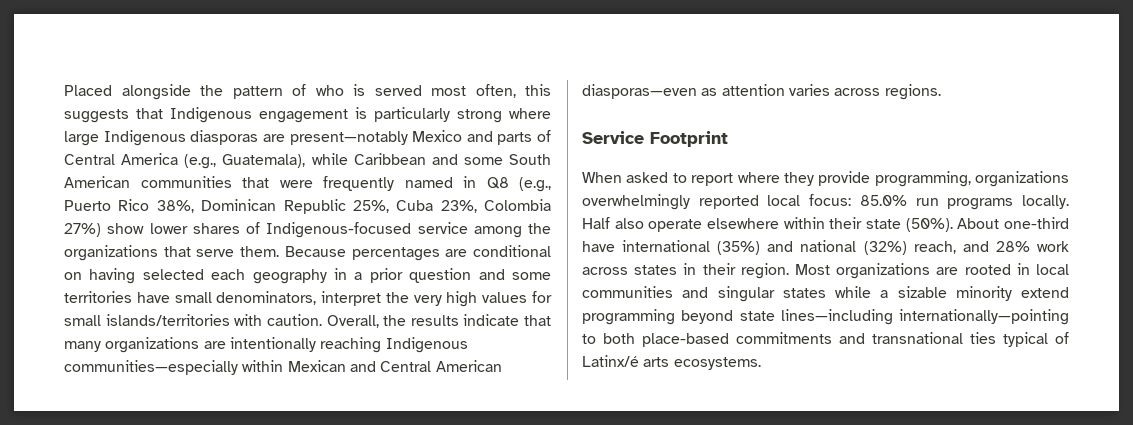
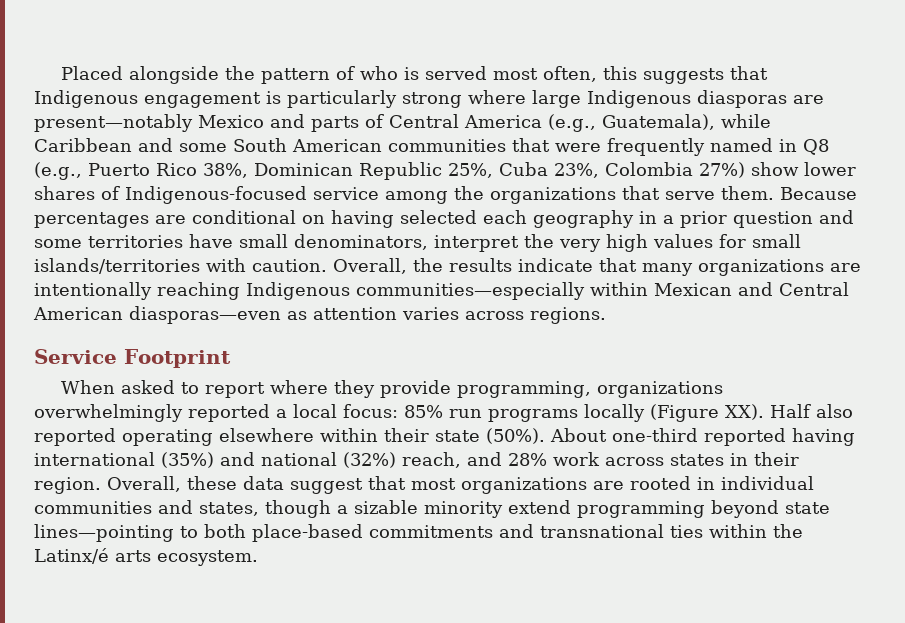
- When asked to report where they provide programming, organizations overwhelmingly reported local focus: 85.0% run programs locally. Half also operate elsewhere within their state (50%).
+ When asked to report where they provide programming, organizations overwhelmingly reported a local focus: 85% run programs locally (Figure XX). Half also reported operating elsewhere within their state (50%).
- About one-third have international (35%) and national (32%) reach, and 28% work across states in their region.
+ About one-third reported having international (35%) and national (32%) reach, and 28% work across states in their region.
- Most organizations are rooted in local communities and singular states while a sizable minority extend programming beyond state lines—including internationally—pointing to both place-based commitments and transnational ties typical of Latinx/é arts ecosystems.
+ Overall, these data suggest that most organizations are rooted in individual communities and states, though a sizable minority extend programming beyond state lines—pointing to both place-based commitments and transnational ties within the Latinx/é arts ecosystem.

